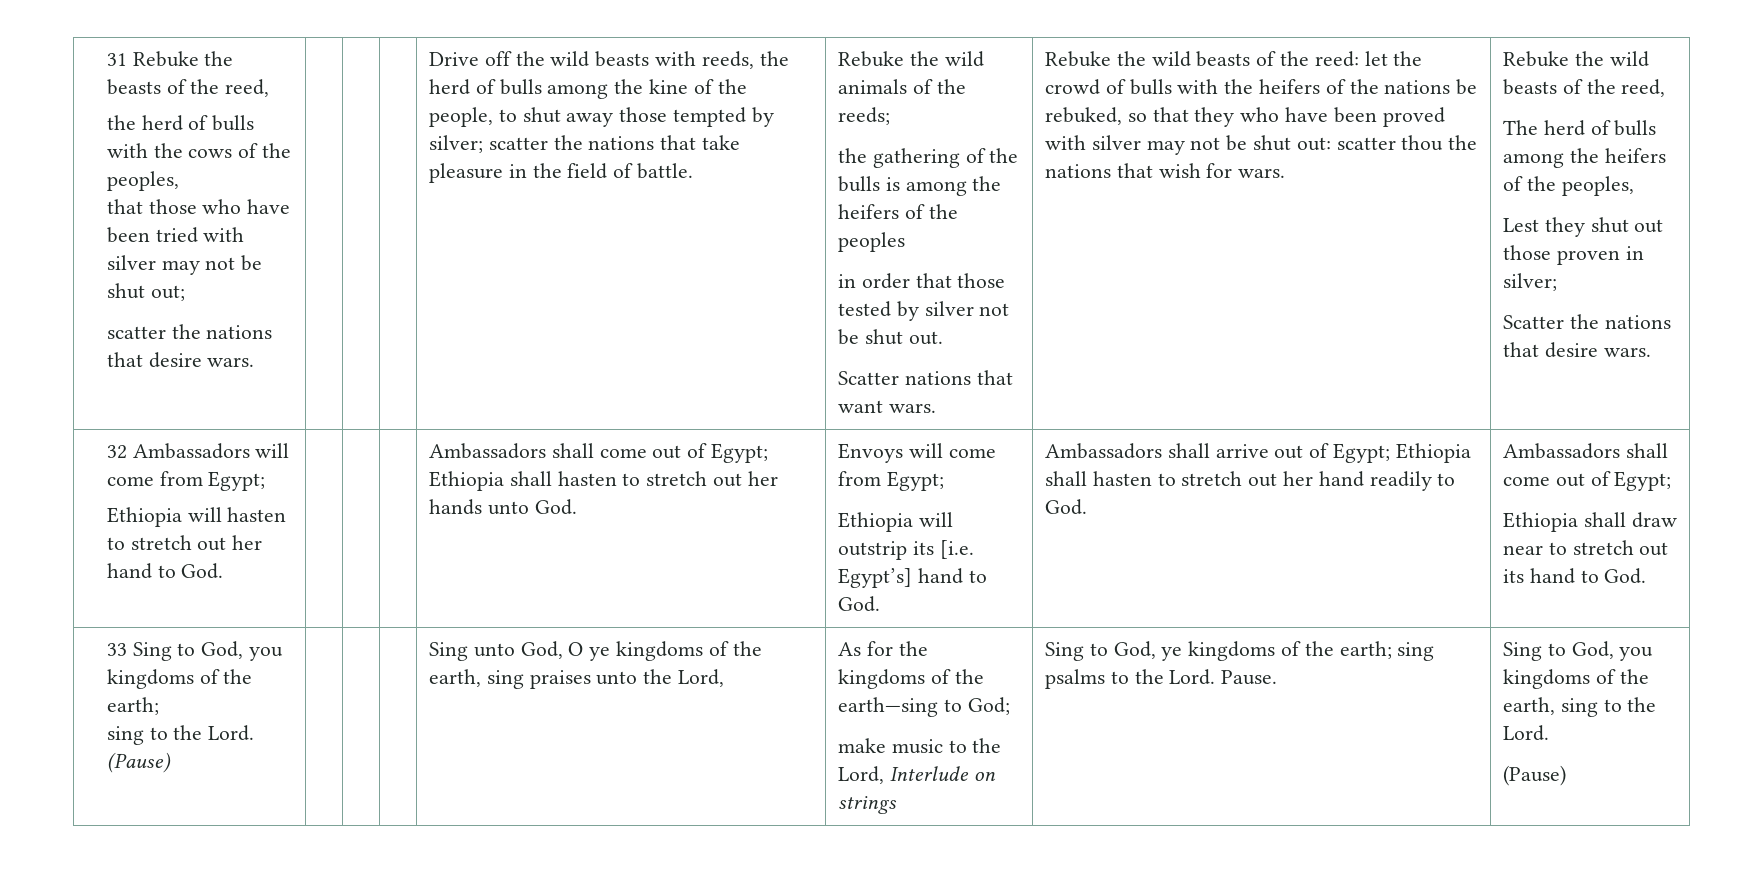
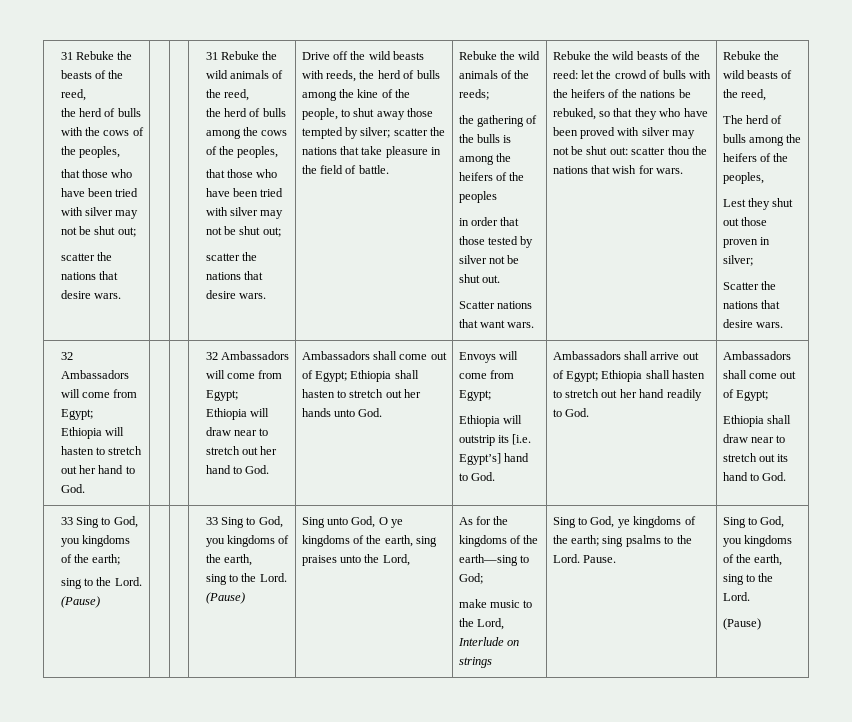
+ 31 Rebuke the wild animals of the reed,
+ the herd of bulls among the cows of the peoples,
+ that those who have been tried with silver may not be shut out;
+ scatter the nations that desire wars.
- Ethiopia will hasten to stretch out her hand to God.
+ Ethiopia will hasten to stretch out her hand to God. | | | 32 Ambassadors will come from Egypt;
+ Ethiopia will draw near to stretch out her hand to God.
+ 33 Sing to God, you kingdoms of the earth,
+ sing to the Lord. (Pause)

